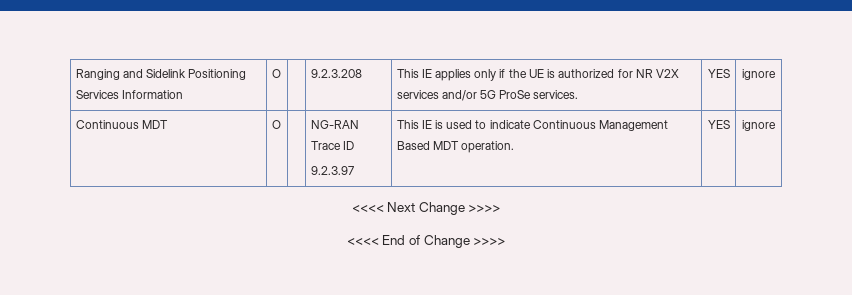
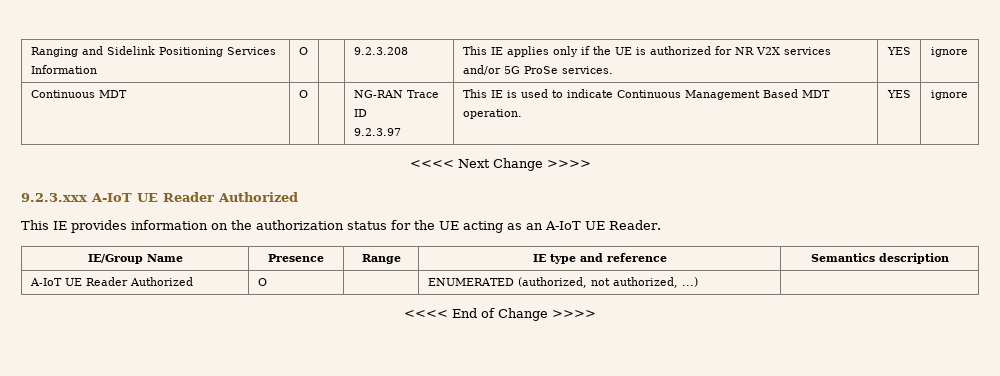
+ 9.2.3.xxx A-IoT UE Reader Authorized
+ This IE provides information on the authorization status for the UE acting as an A-IoT UE Reader.
+ IE/Group Name | Presence | Range | IE type and reference | Semantics description
+ A-IoT UE Reader Authorized | O | | ENUMERATED (authorized, not authorized, ...) |

